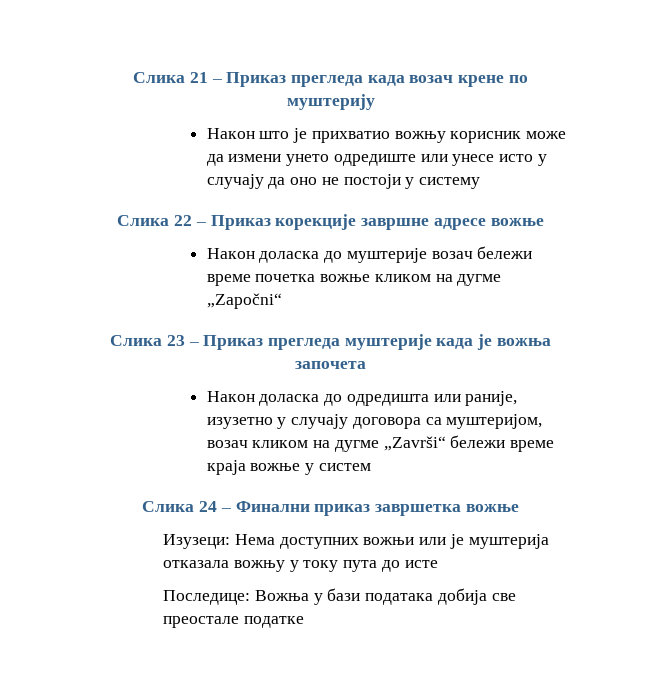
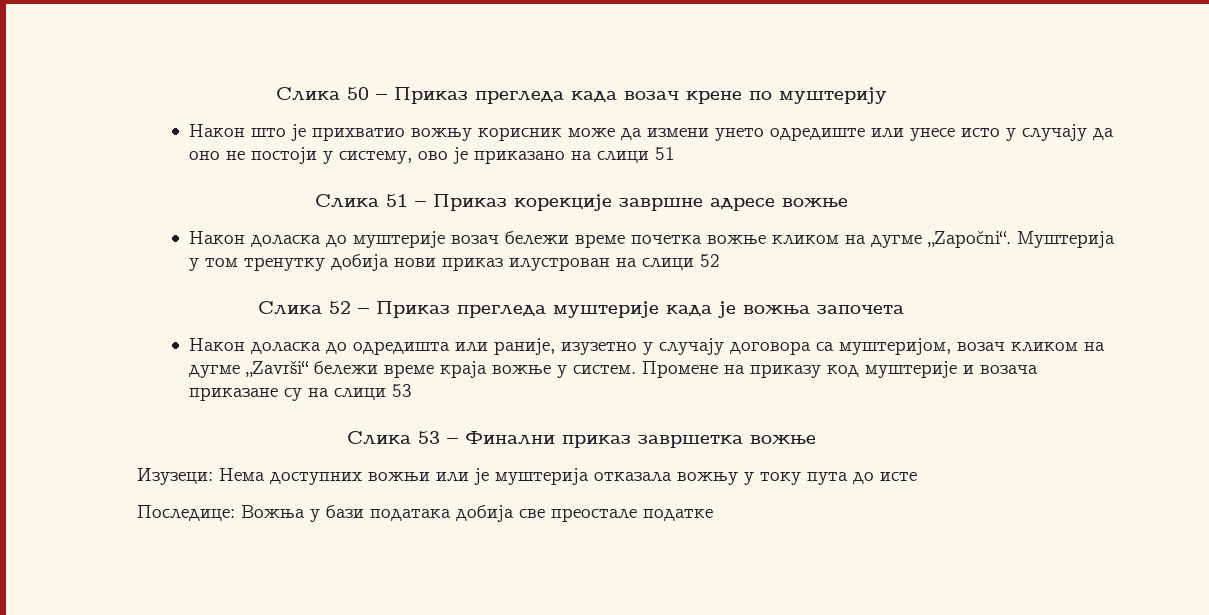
- Слика 21 – Приказ прегледа када возач крене по муштерију
+ Слика 50 – Приказ прегледа када возач крене по муштерију
- Након што је прихватио вожњу корисник може да измени унето одредиште или унесе исто у случају да оно не постоји у систему
- Слика 22 – Приказ корекције завршне адресе вожње
+ Након што је прихватио вожњу корисник може да измени унето одредиште или унесе исто у случају да оно не постоји у систему, ово је приказано на слици 51
+ Слика 51 – Приказ корекције завршне адресе вожње
- Након доласка до муштерије возач бележи време почетка вожње кликом на дугме „Započni“
- Слика 23 – Приказ прегледа муштерије када је вожња започета
+ Након доласка до муштерије возач бележи време почетка вожње кликом на дугме „Započni“. Муштерија у том тренутку добија нови приказ илустрован на слици 52
+ Слика 52 – Приказ прегледа муштерије када је вожња започета
- Након доласка до одредишта или раније, изузетно у случају договора са муштеријом, возач кликом на дугме „Završi“ бележи време краја вожње у систем
- Слика 24 – Финални приказ завршетка вожње
+ Након доласка до одредишта или раније, изузетно у случају договора са муштеријом, возач кликом на дугме „Završi“ бележи време краја вожње у систем. Промене на приказу код муштерије и возача приказане су на слици 53
+ Слика 53 – Финални приказ завршетка вожње

